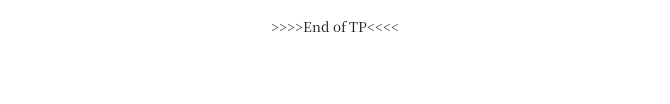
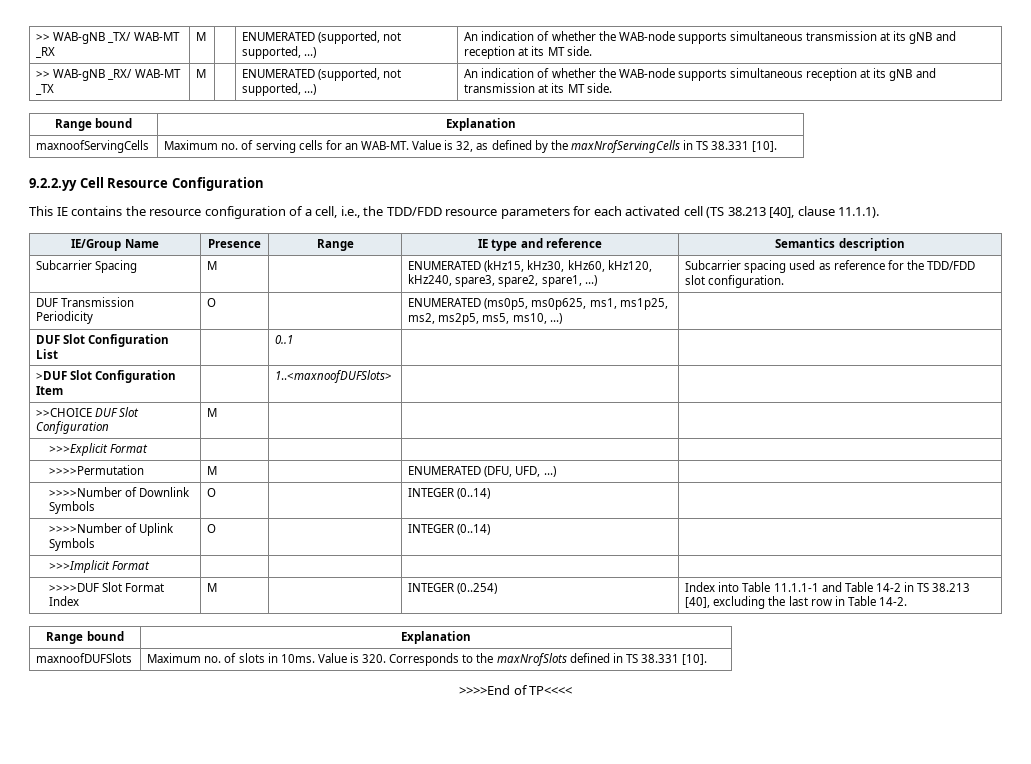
+ >> WAB-gNB _TX/ WAB-MT _RX | M | | ENUMERATED (supported, not supported, …) | An indication of whether the WAB-node supports simultaneous transmission at its gNB and reception at its MT side.
+ >> WAB-gNB _RX/ WAB-MT _TX | M | | ENUMERATED (supported, not supported, …) | An indication of whether the WAB-node supports simultaneous reception at its gNB and transmission at its MT side.
+ Range bound | Explanation
+ maxnoofServingCells | Maximum no. of serving cells for an WAB-MT. Value is 32, as defined by the maxNrofServingCells in TS 38.331 [10].
+ 9.2.2.yy Cell Resource Configuration
+ This IE contains the resource configuration of a cell, i.e., the TDD/FDD resource parameters for each activated cell (TS 38.213 [40], clause 11.1.1).
+ IE/Group Name | Presence | Range | IE type and reference | Semantics description
+ Subcarrier Spacing | M | | ENUMERATED (kHz15, kHz30, kHz60, kHz120, kHz240, spare3, spare2, spare1, …) | Subcarrier spacing used as reference for the TDD/FDD slot configuration.
+ DUF Transmission Periodicity | O | | ENUMERATED (ms0p5, ms0p625, ms1, ms1p25, ms2, ms2p5, ms5, ms10, …) |
+ DUF Slot Configuration List | | 0..1 | |
+ >DUF Slot Configuration Item | | 1..<maxnoofDUFSlots> | |
+ >>CHOICE DUF Slot Configuration | M | | |
+ >>>Explicit Format | | | |
+ >>>>Permutation | M | | ENUMERATED (DFU, UFD, …) |
+ >>>>Number of Downlink Symbols | O | | INTEGER (0..14) |
+ >>>>Number of Uplink Symbols | O | | INTEGER (0..14) |
+ >>>Implicit Format | | | |
+ >>>>DUF Slot Format Index | M | | INTEGER (0..254) | Index into Table 11.1.1-1 and Table 14-2 in TS 38.213 [40], excluding the last row in Table 14-2.
+ Range bound | Explanation
+ maxnoofDUFSlots | Maximum no. of slots in 10ms. Value is 320. Corresponds to the maxNrofSlots defined in TS 38.331 [10].

